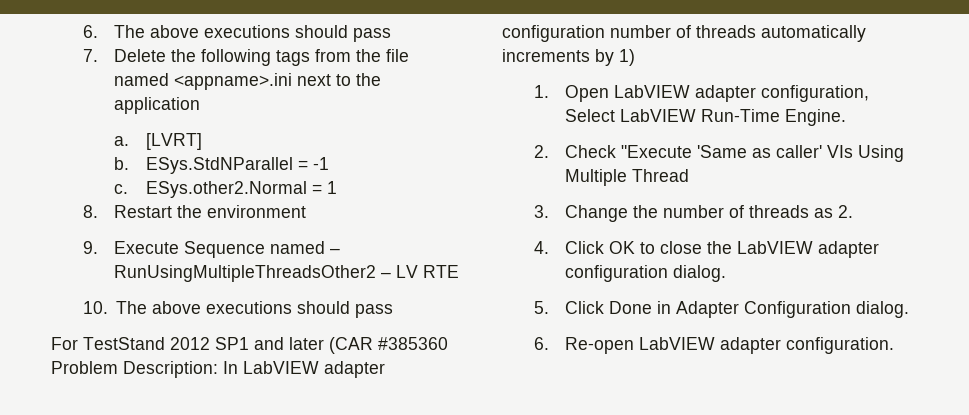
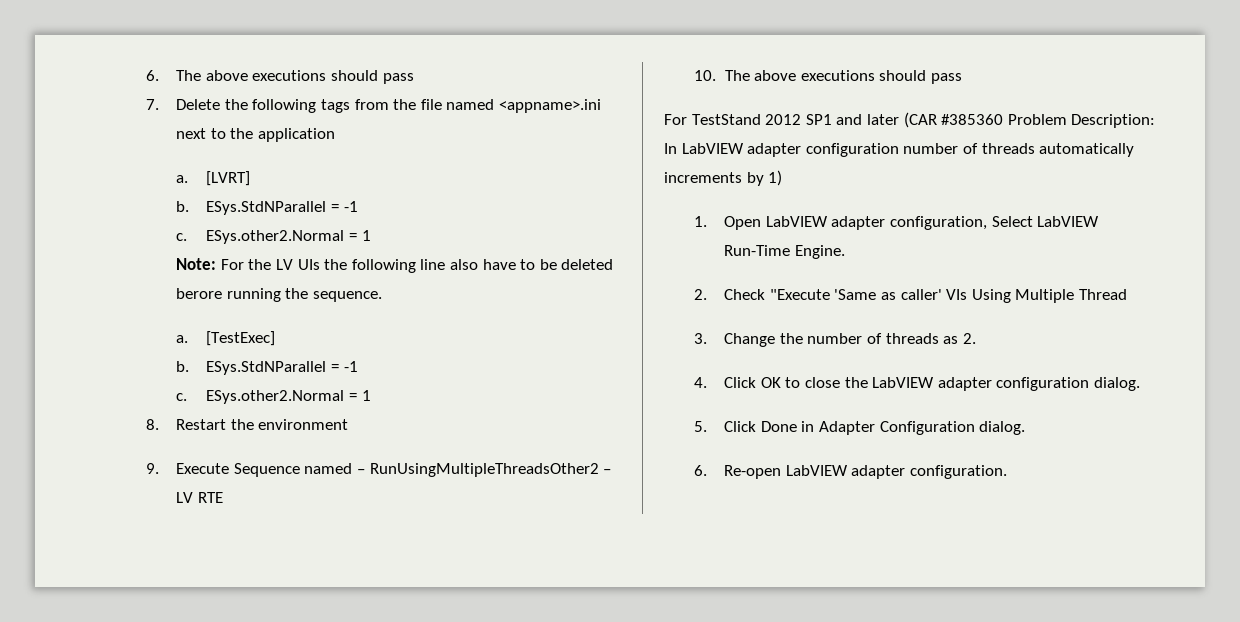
+ Note: For the LV UIs the following line also have to be deleted berore running the sequence.
+ a. [TestExec]
+ b. ESys.StdNParallel = -1
+ c. ESys.other2.Normal = 1

